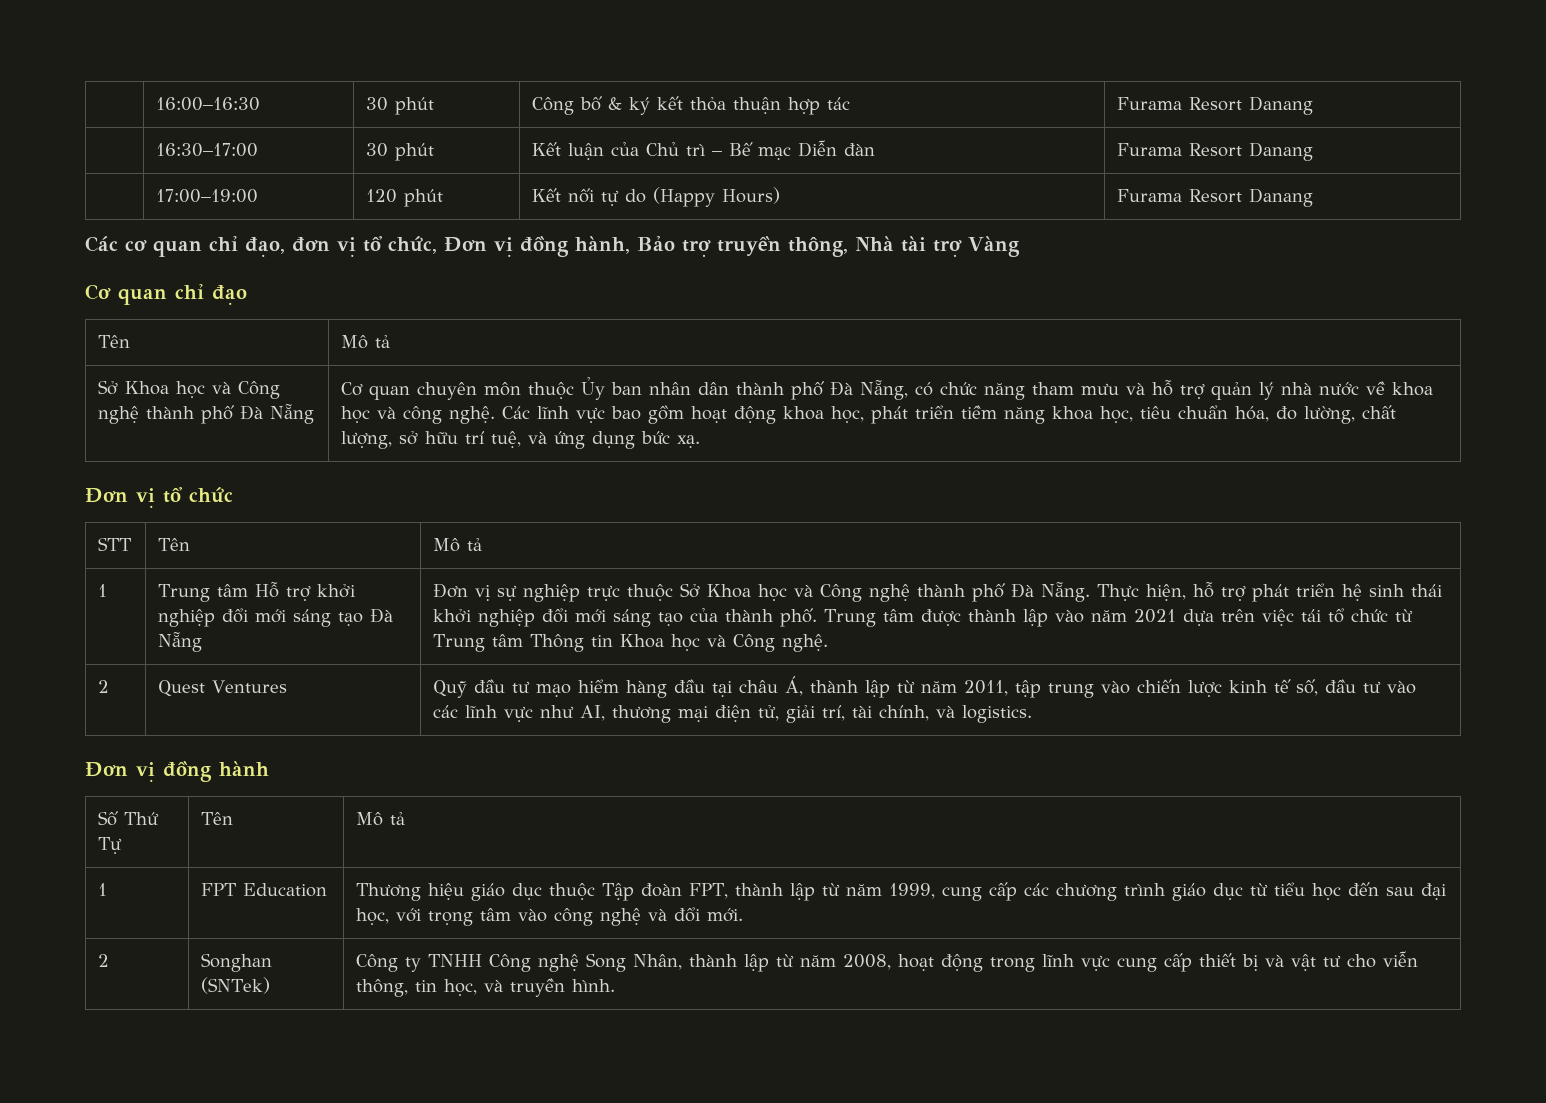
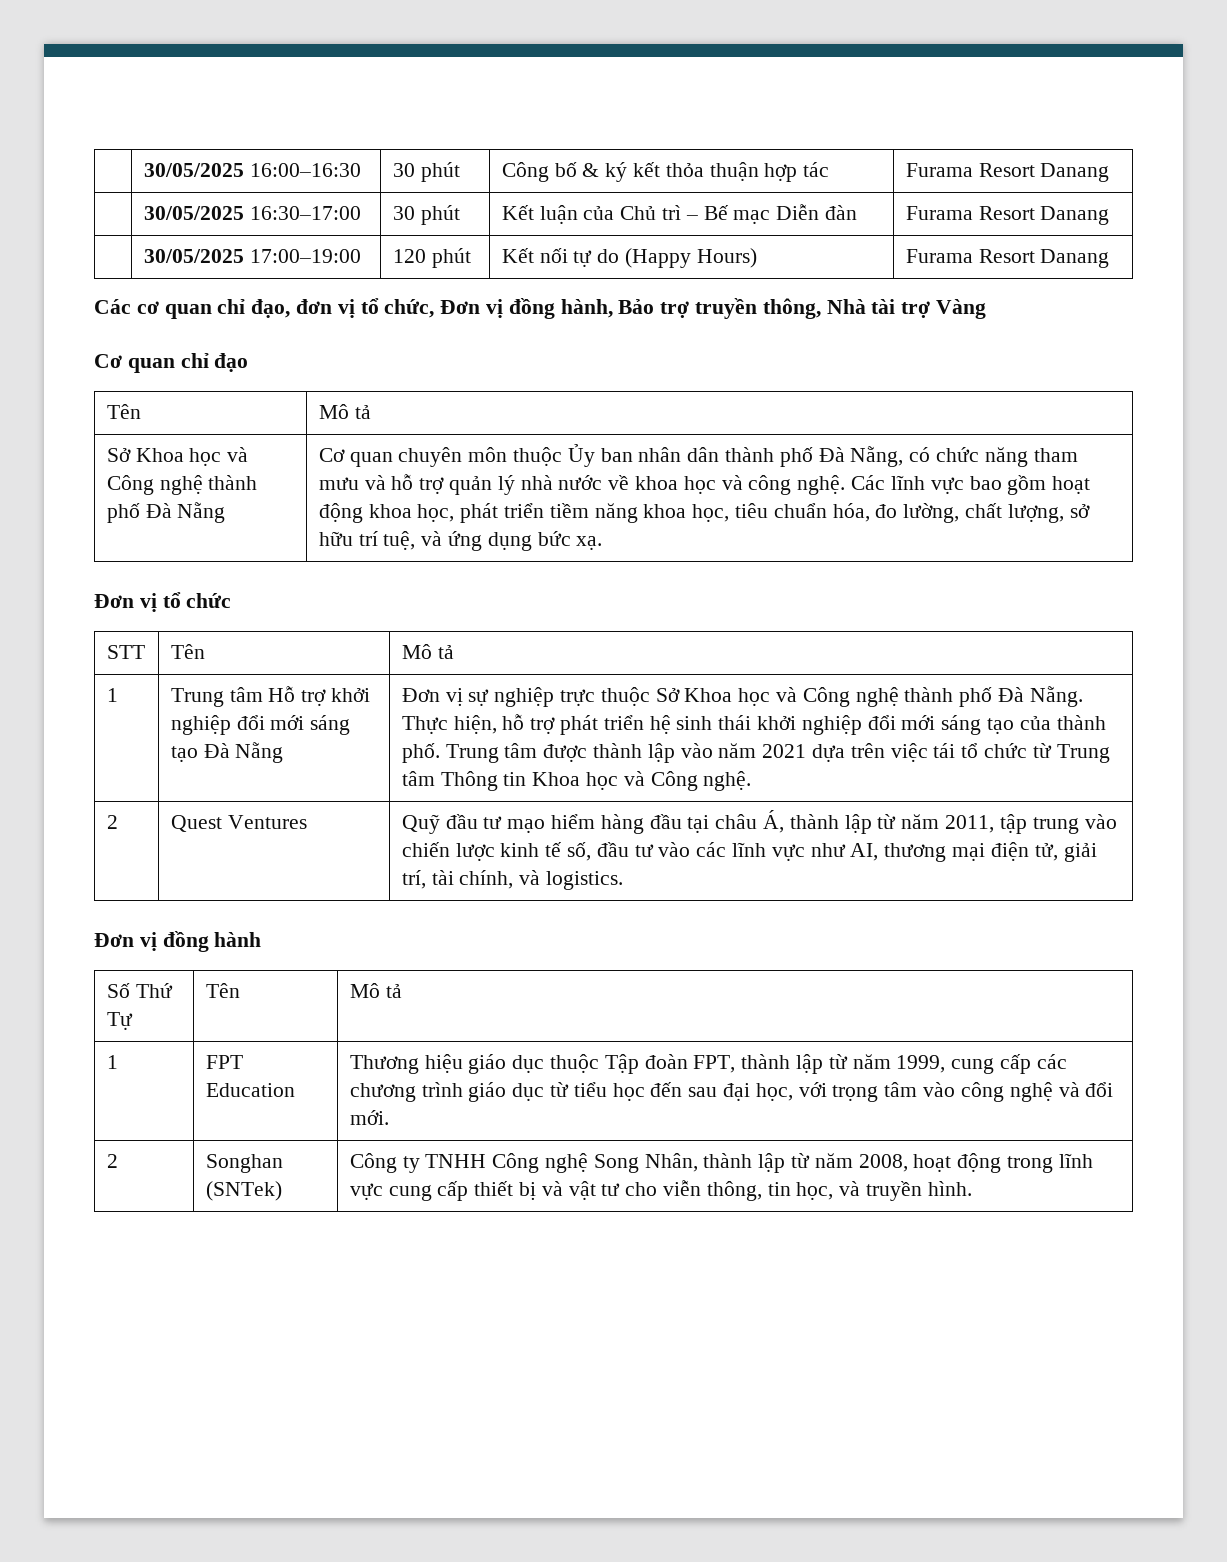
- | 16:00–16:30 | 30 phút | Công bố & ký kết thỏa thuận hợp tác | Furama Resort Danang
+ | 30/05/2025 16:00–16:30 | 30 phút | Công bố & ký kết thỏa thuận hợp tác | Furama Resort Danang
- | 16:30–17:00 | 30 phút | Kết luận của Chủ trì – Bế mạc Diễn đàn | Furama Resort Danang
+ | 30/05/2025 16:30–17:00 | 30 phút | Kết luận của Chủ trì – Bế mạc Diễn đàn | Furama Resort Danang
- | 17:00–19:00 | 120 phút | Kết nối tự do (Happy Hours) | Furama Resort Danang
+ | 30/05/2025 17:00–19:00 | 120 phút | Kết nối tự do (Happy Hours) | Furama Resort Danang

